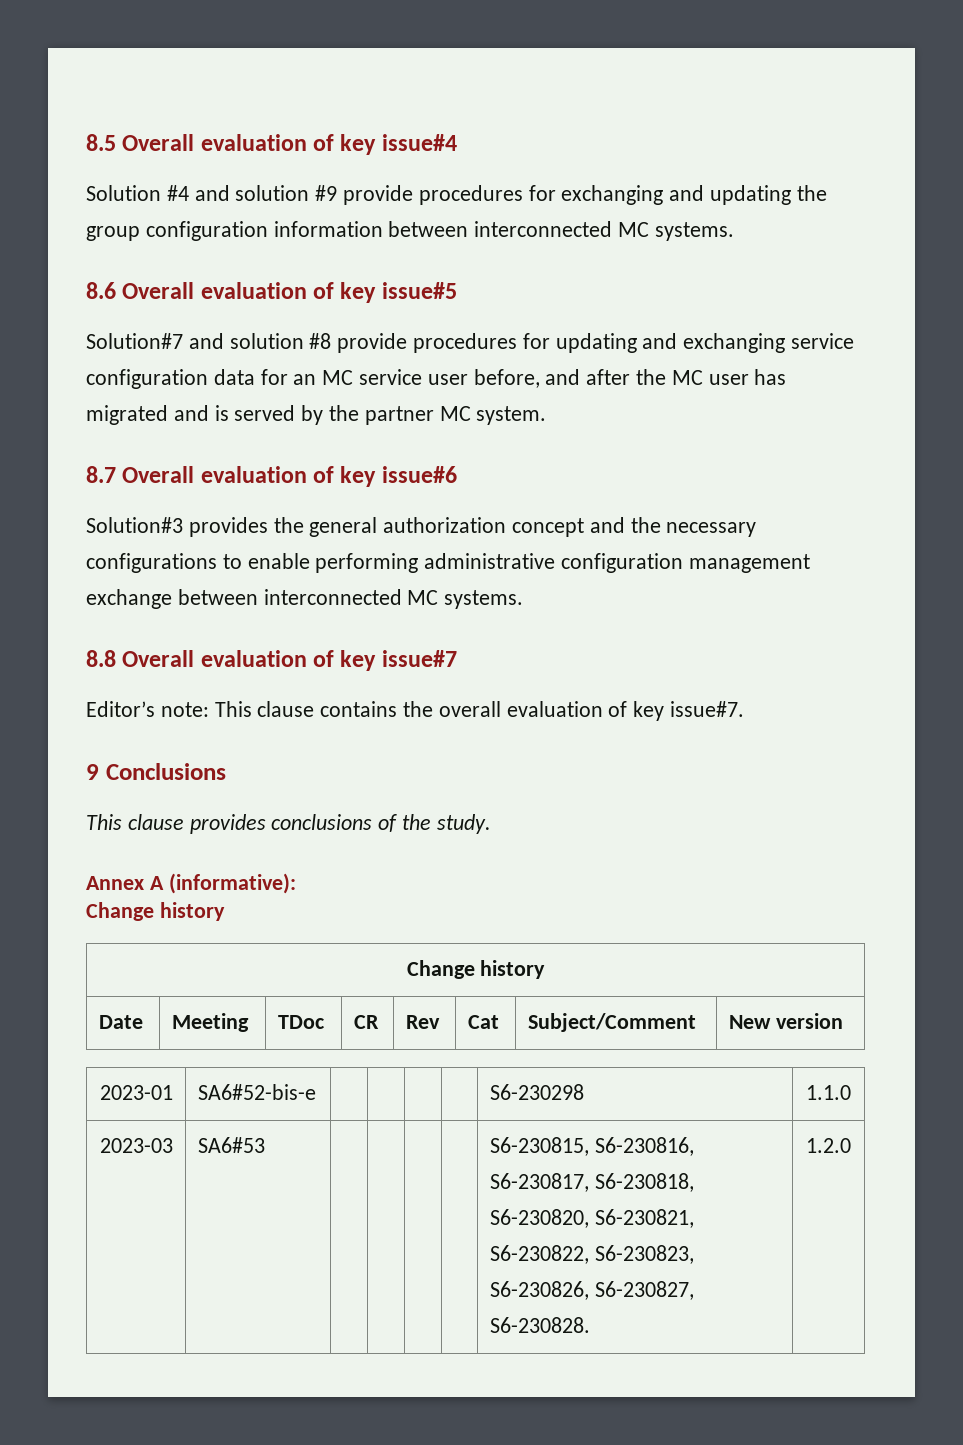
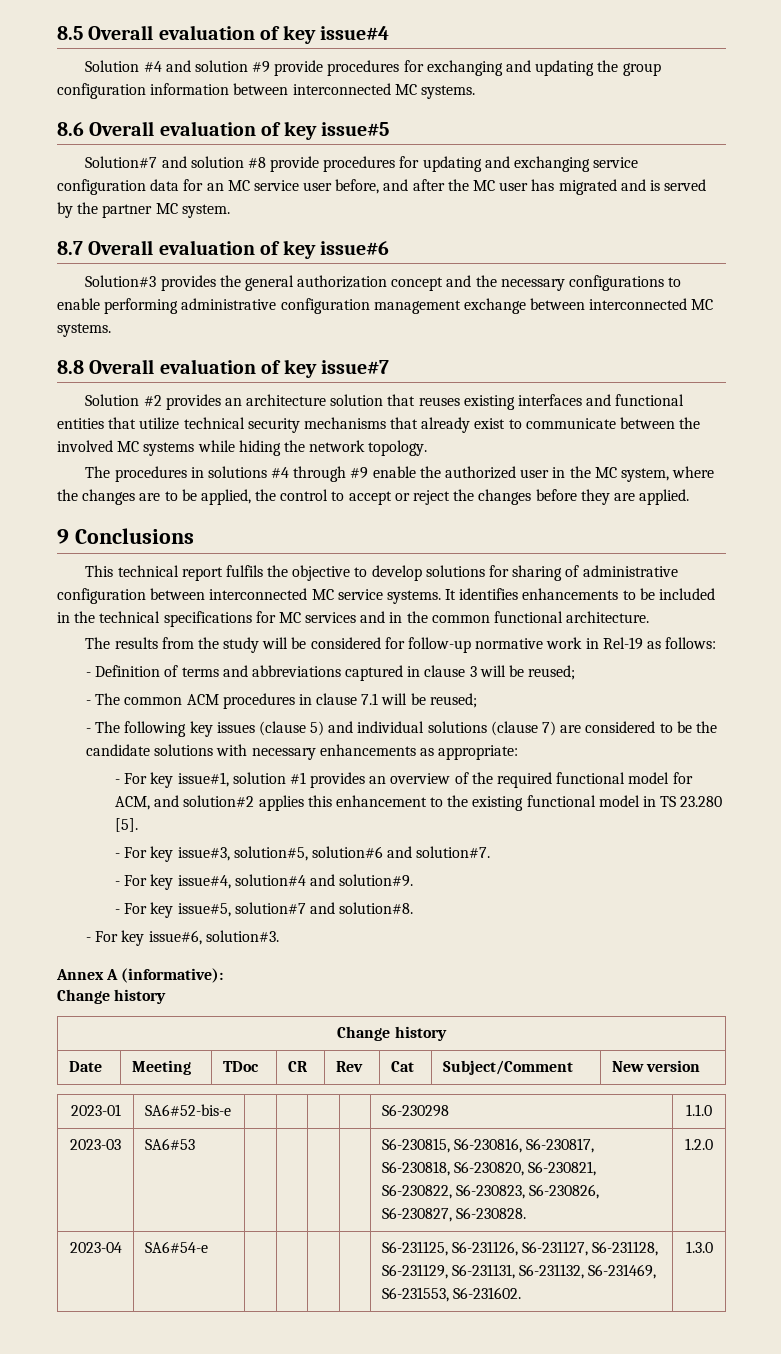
- Editor’s note: This clause contains the overall evaluation of key issue#7.
+ Solution #2 provides an architecture solution that reuses existing interfaces and functional entities that utilize technical security mechanisms that already exist to communicate between the involved MC systems while hiding the network topology.
+ The procedures in solutions #4 through #9 enable the authorized user in the MC system, where the changes are to be applied, the control to accept or reject the changes before they are applied.
  9 Conclusions
- This clause provides conclusions of the study.
+ This technical report fulfils the objective to develop solutions for sharing of administrative configuration between interconnected MC service systems. It identifies enhancements to be included in the technical specifications for MC services and in the common functional architecture.
+ The results from the study will be considered for follow-up normative work in Rel-19 as follows:
+ - Definition of terms and abbreviations captured in clause 3 will be reused;
+ - The common ACM procedures in clause 7.1 will be reused;
+ - The following key issues (clause 5) and individual solutions (clause 7) are considered to be the candidate solutions with necessary enhancements as appropriate:
+ - For key issue#1, solution #1 provides an overview of the required functional model for ACM, and solution#2 applies this enhancement to the existing functional model in TS 23.280 [5].
+ - For key issue#3, solution#5, solution#6 and solution#7.
+ - For key issue#4, solution#4 and solution#9.
+ - For key issue#5, solution#7 and solution#8.
+ - For key issue#6, solution#3.
+ 2023-04 | SA6#54-e | | | | | S6-231125, S6-231126, S6-231127, S6-231128, S6-231129, S6-231131, S6-231132, S6-231469, S6-231553, S6-231602. | 1.3.0

